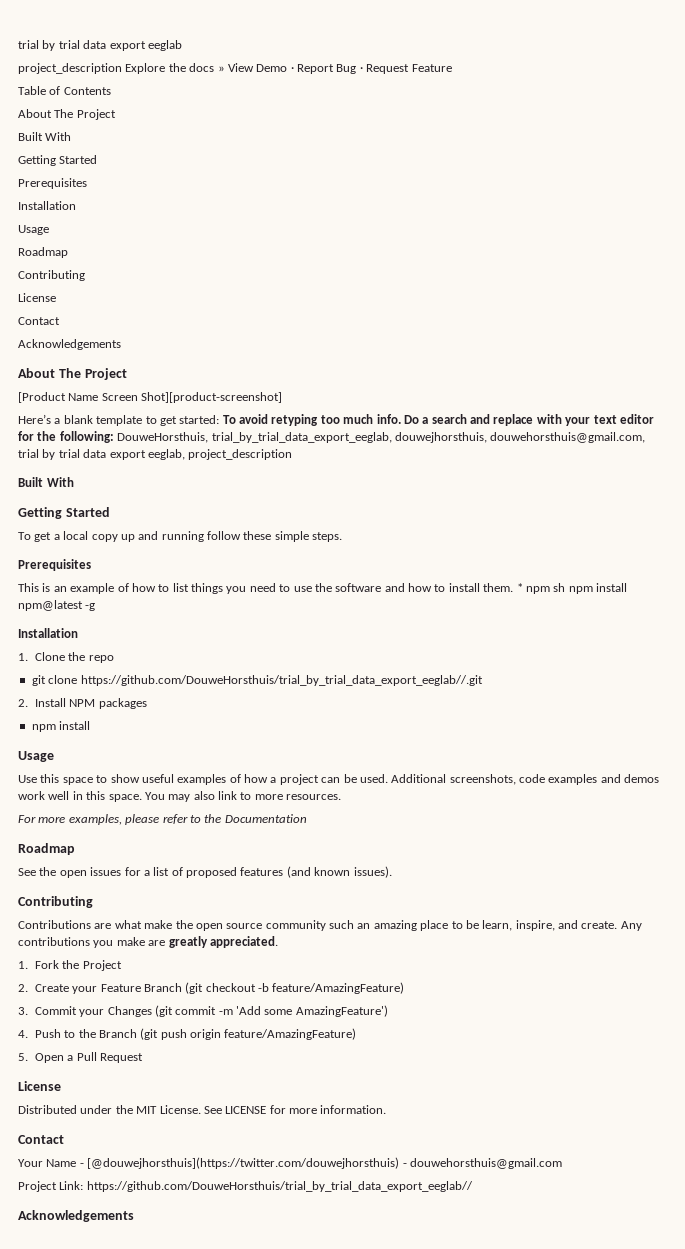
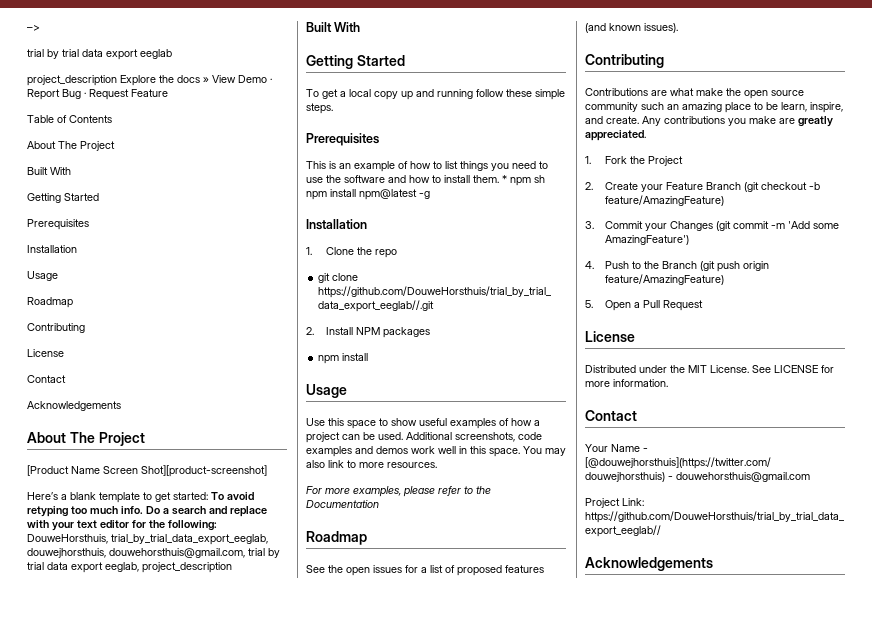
+ –>

